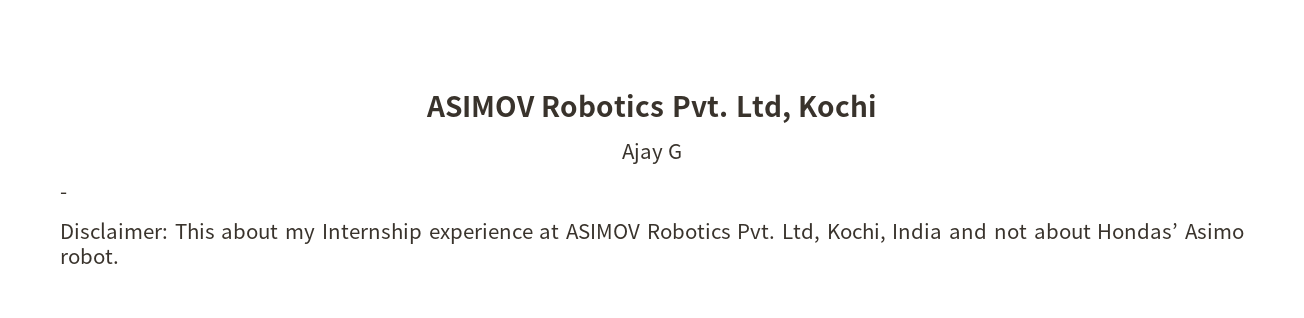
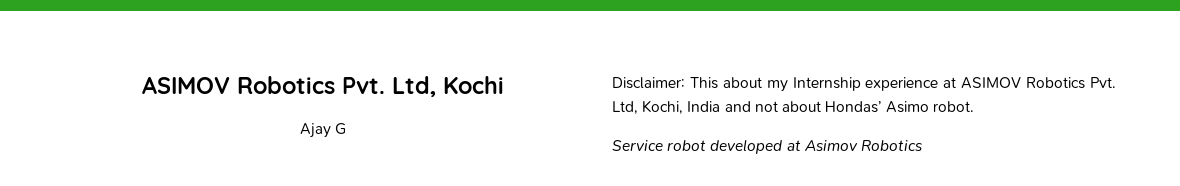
- -
+ Service robot developed at Asimov Robotics

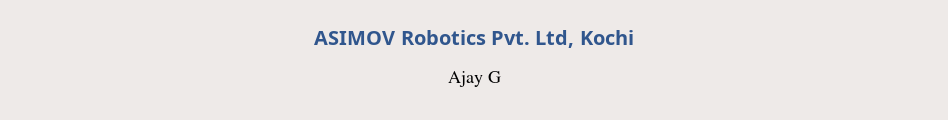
- Disclaimer: This about my Internship experience at ASIMOV Robotics Pvt. Ltd, Kochi, India and not about Hondas’ Asimo robot.
- Service robot developed at Asimov Robotics

